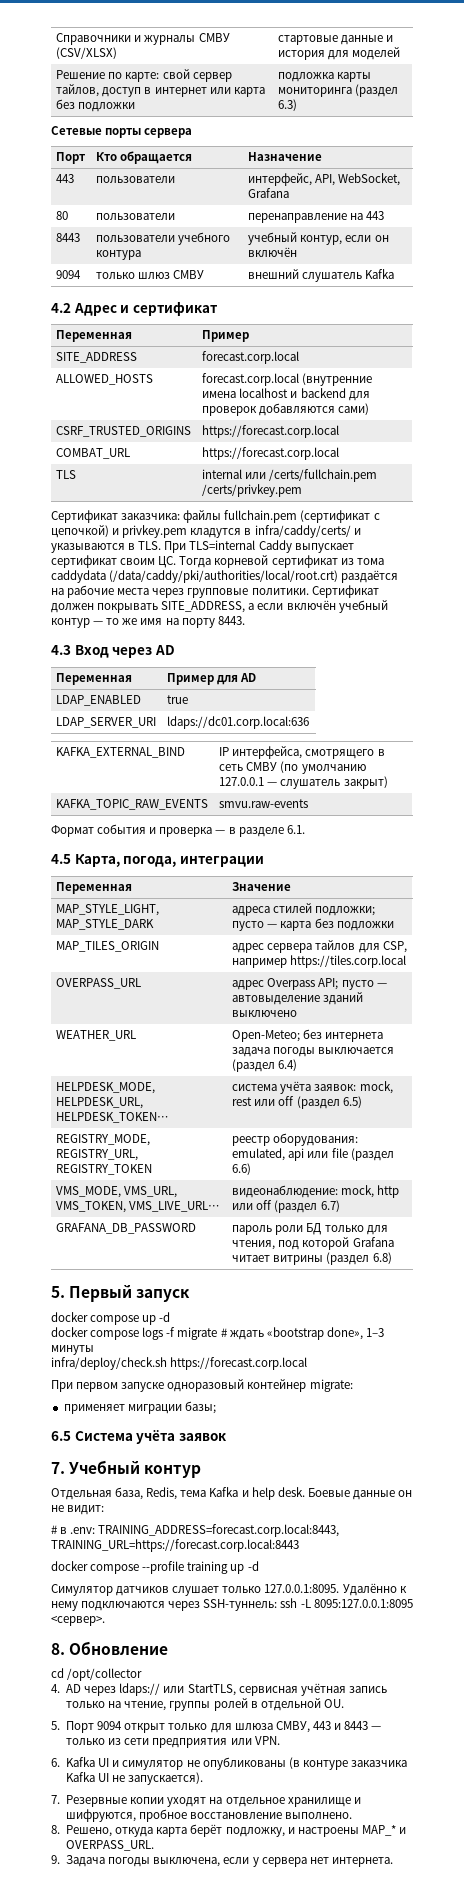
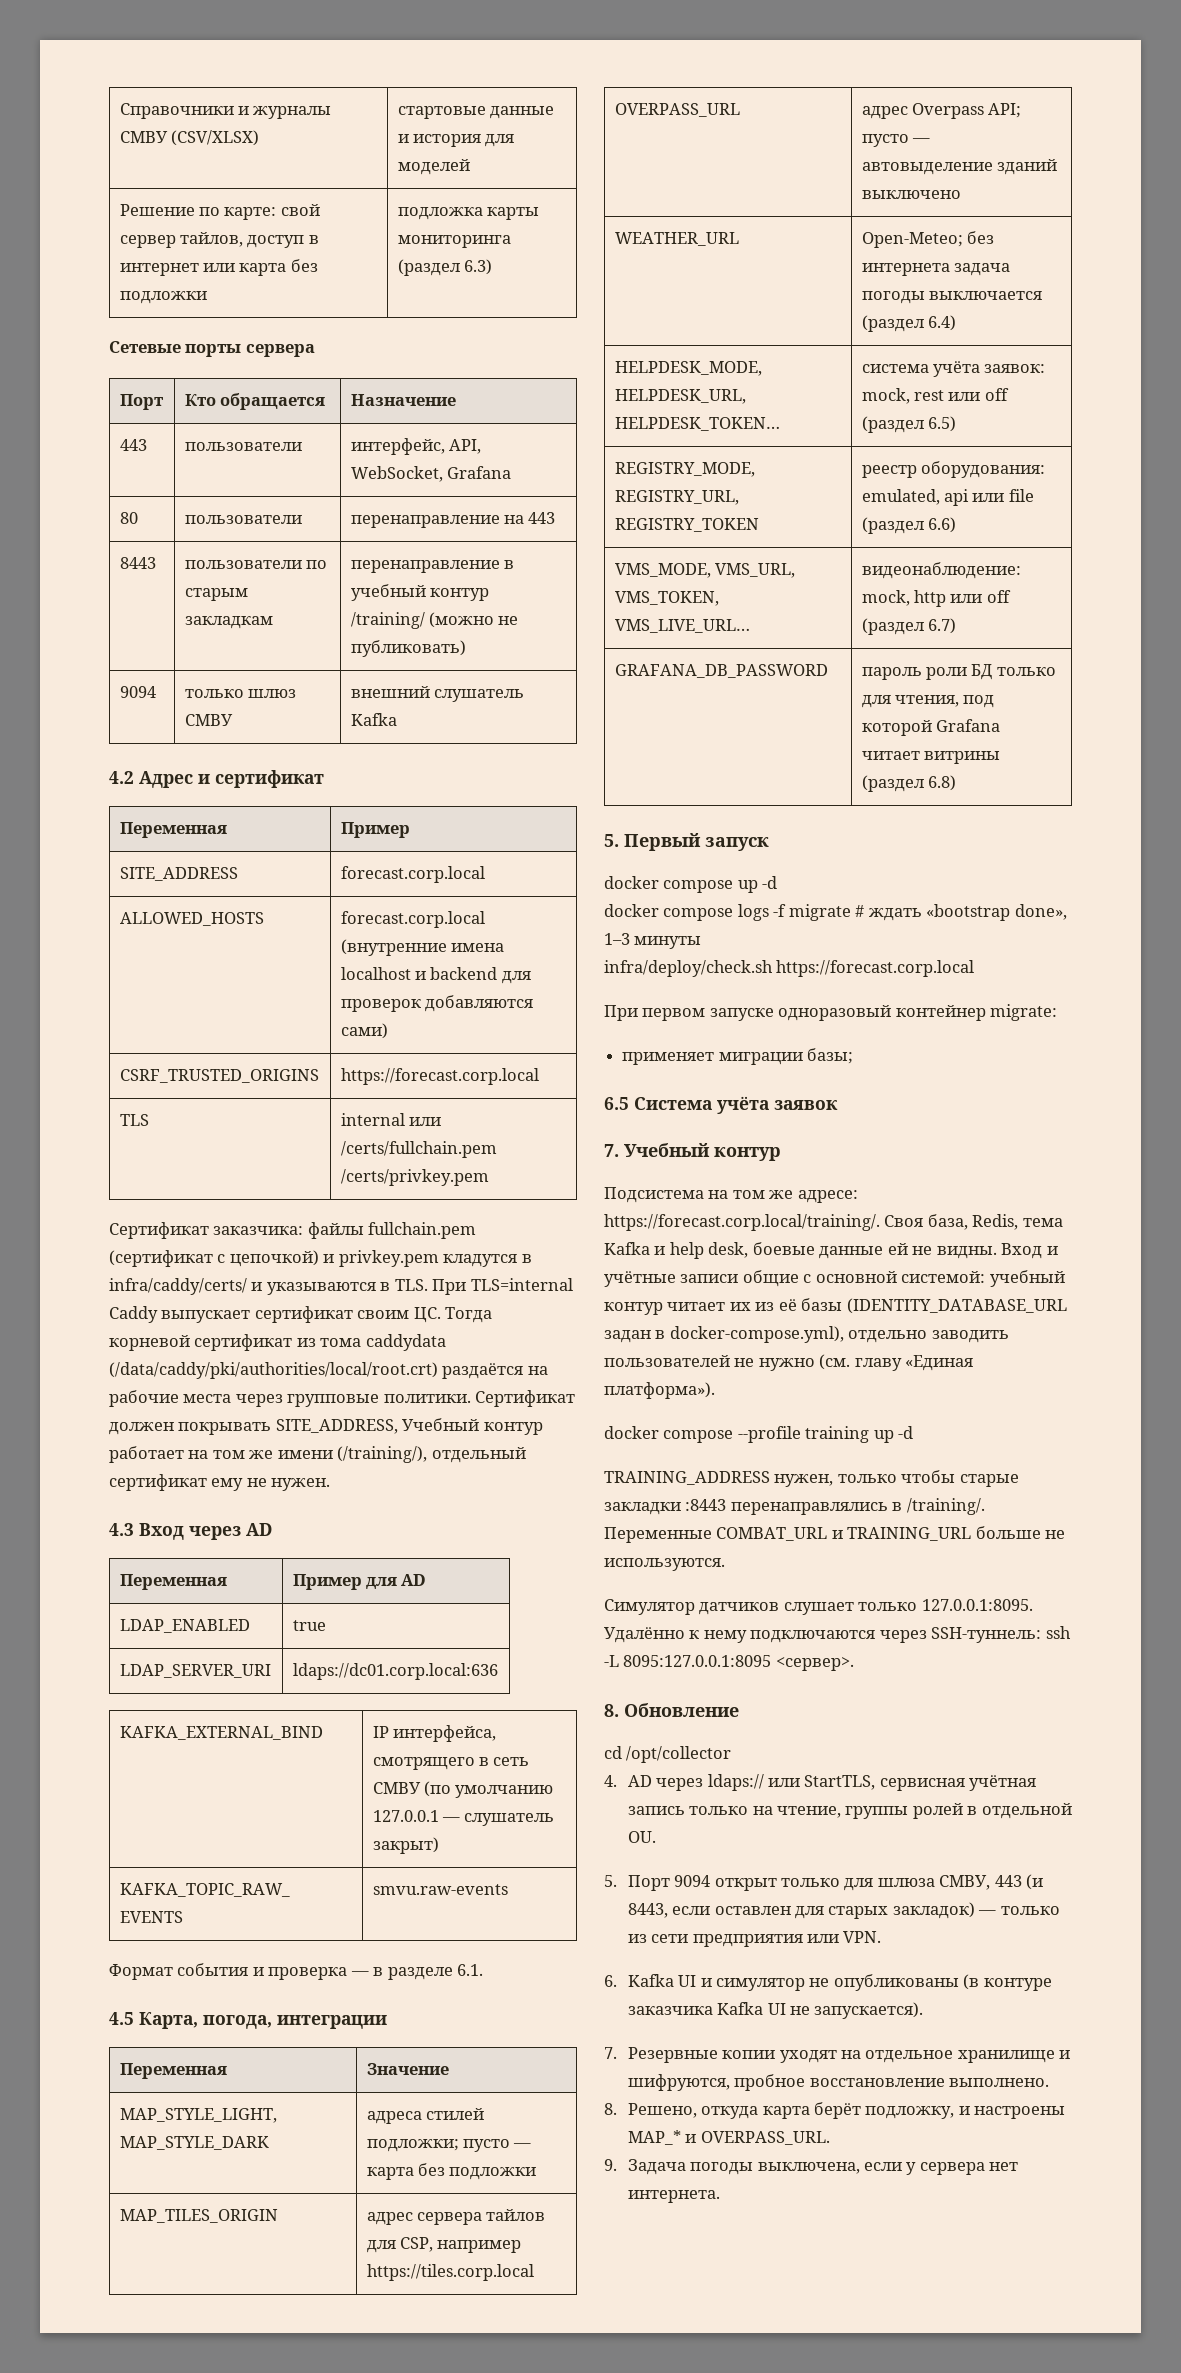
- 8443 | пользователи учебного контура | учебный контур, если он включён
+ 8443 | пользователи по старым закладкам | перенаправление в учебный контур /training/ (можно не публиковать)
- COMBAT_URL | https://forecast.corp.local
- Сертификат должен покрывать SITE_ADDRESS, а если включён учебный контур — то же имя на порту 8443.
+ Сертификат должен покрывать SITE_ADDRESS, Учебный контур работает на том же имени (/training/), отдельный сертификат ему не нужен.
- Отдельная база, Redis, тема Kafka и help desk. Боевые данные он не видит:
- # в .env: TRAINING_ADDRESS=forecast.corp.local:8443, TRAINING_URL=https://forecast.corp.local:8443
+ Подсистема на том же адресе: https://forecast.corp.local/training/. Своя база, Redis, тема Kafka и help desk, боевые данные ей не видны. Вход и учётные записи общие с основной системой: учебный контур читает их из её базы (IDENTITY_DATABASE_URL задан в docker-compose.yml), отдельно заводить пользователей не нужно (см. главу «Единая платформа»).
+ TRAINING_ADDRESS нужен, только чтобы старые закладки :8443 перенаправлялись в /training/. Переменные COMBAT_URL и TRAINING_URL больше не используются.
- 5. Порт 9094 открыт только для шлюза СМВУ, 443 и 8443 — только из сети предприятия или VPN.
+ 5. Порт 9094 открыт только для шлюза СМВУ, 443 (и 8443, если оставлен для старых закладок) — только из сети предприятия или VPN.

